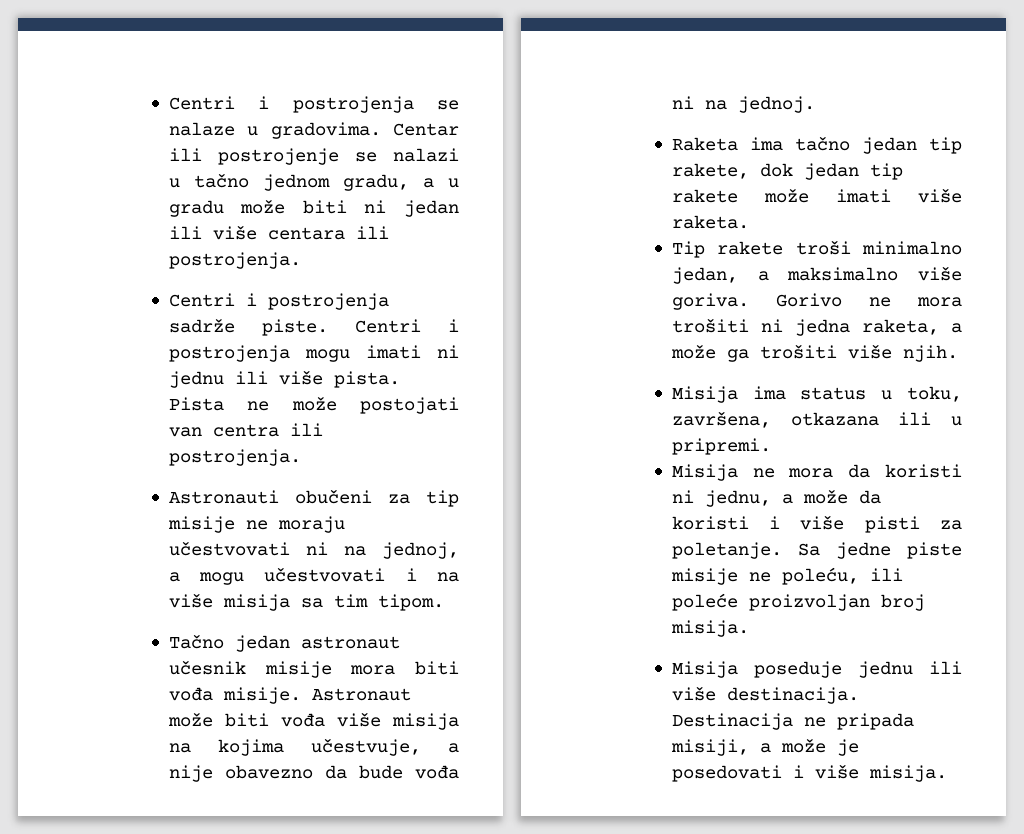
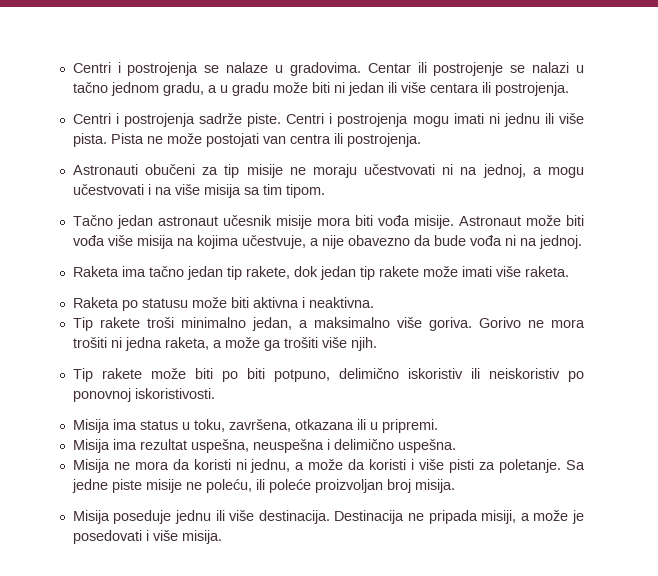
+ Raketa po statusu može biti aktivna i neaktivna.
+ Tip rakete može biti po biti potpuno, delimično iskoristiv ili neiskoristiv po ponovnoj iskoristivosti.
+ Misija ima rezultat uspešna, neuspešna i delimično uspešna.

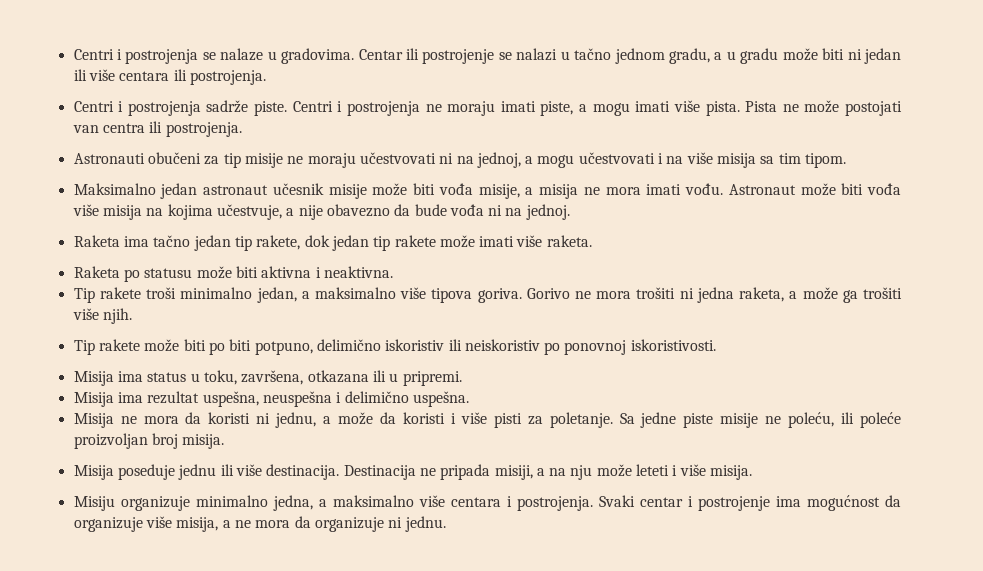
- Centri i postrojenja mogu imati ni jednu ili više pista.
+ Centri i postrojenja ne moraju imati piste, a mogu imati više pista.
- Tačno jedan astronaut učesnik misije mora biti vođa misije.
+ Maksimalno jedan astronaut učesnik misije može biti vođa misije, a misija ne mora imati vođu.
- Tip rakete troši minimalno jedan, a maksimalno više goriva.
+ Tip rakete troši minimalno jedan, a maksimalno više tipova goriva.
- Destinacija ne pripada misiji, a može je posedovati i više misija.
+ Destinacija ne pripada misiji, a na nju može leteti i više misija.
+ Misiju organizuje minimalno jedna, a maksimalno više centara i postrojenja. Svaki centar i postrojenje ima mogućnost da organizuje više misija, a ne mora da organizuje ni jednu.

